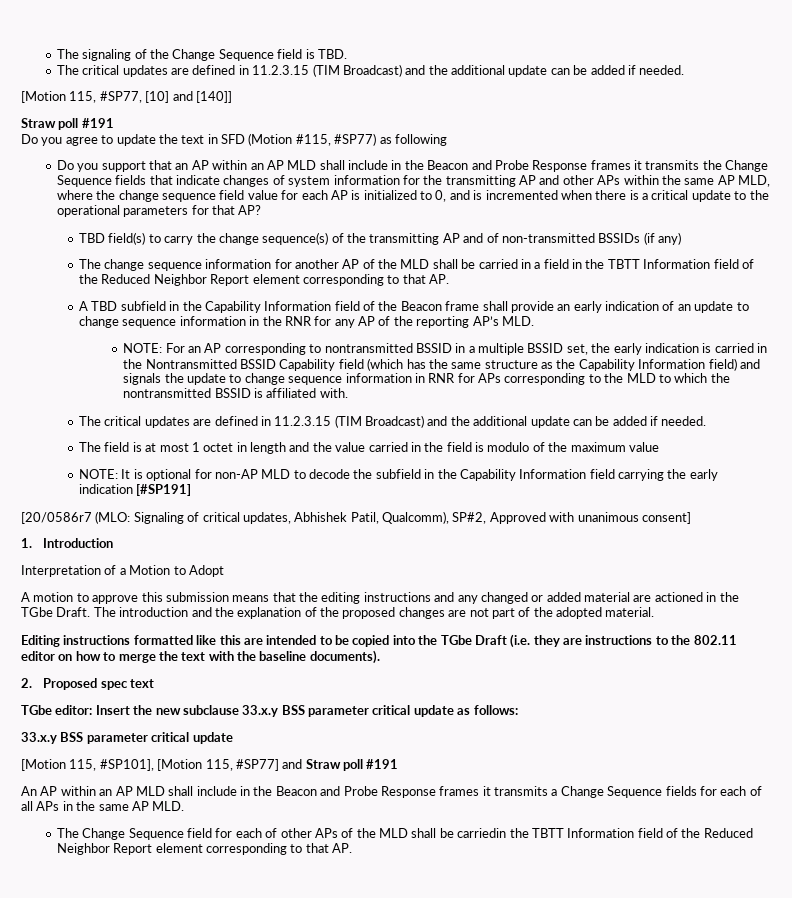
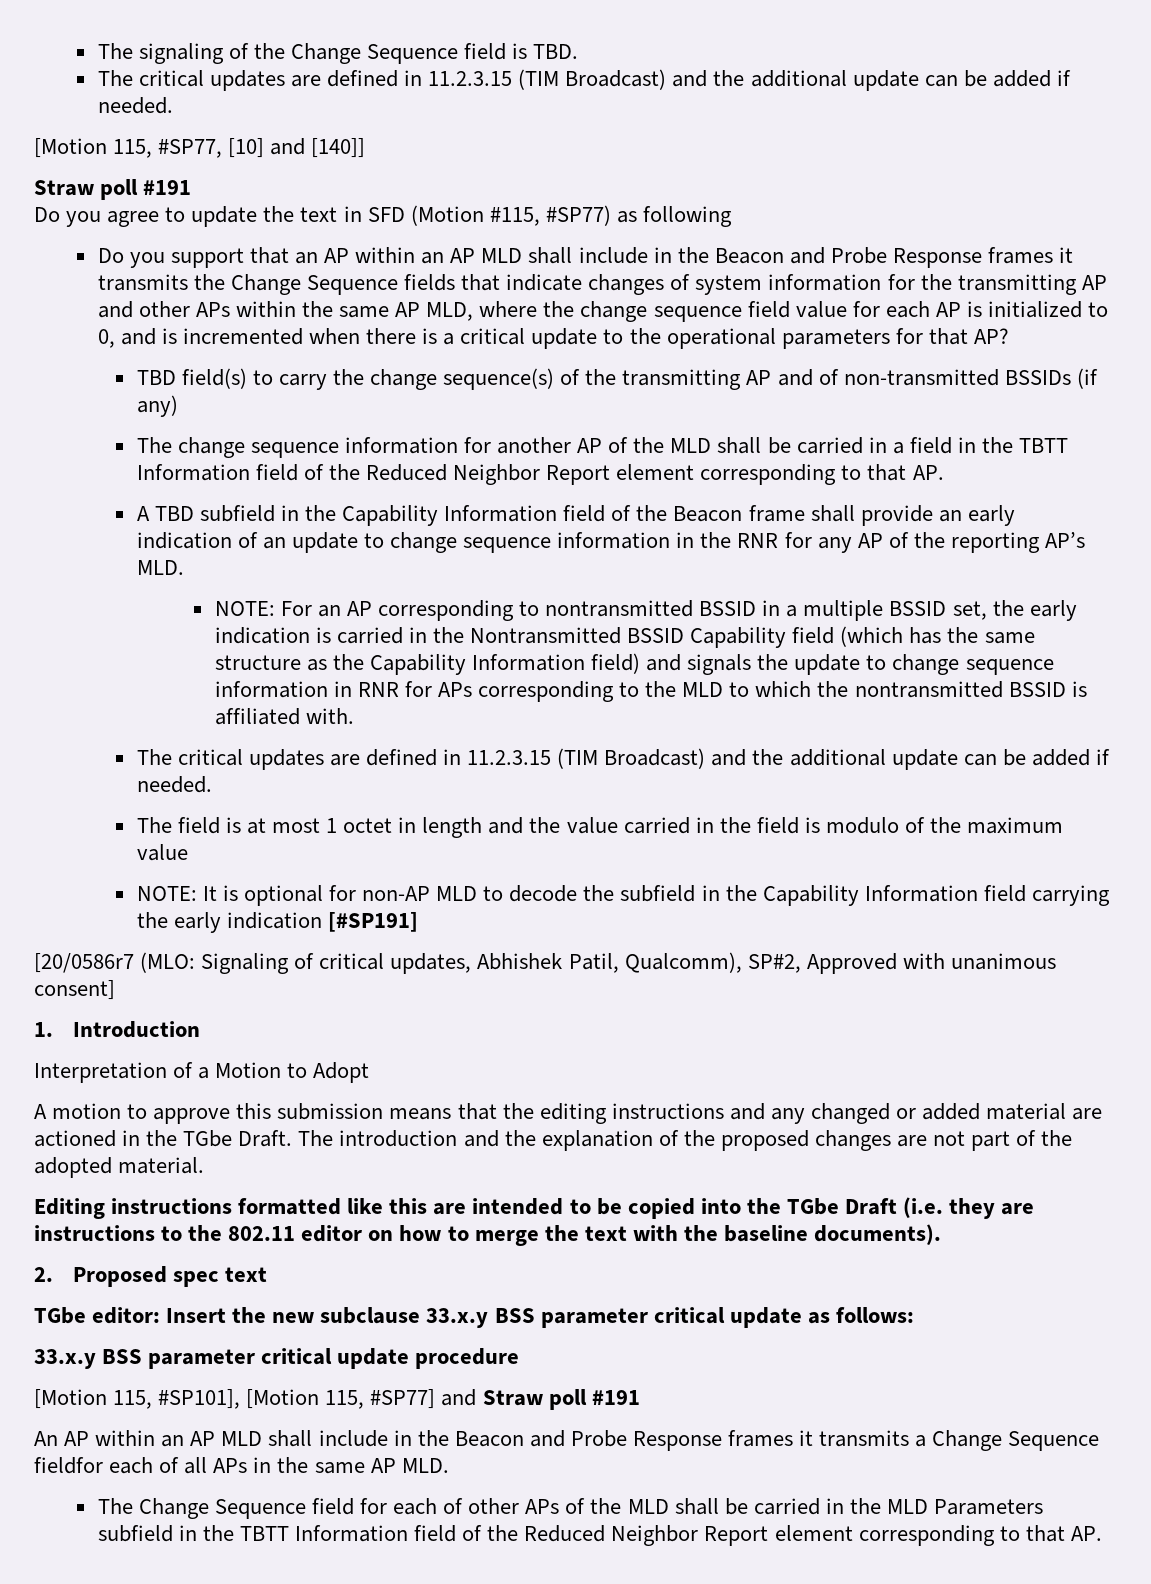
  TGbe editor: Insert the new subclause 33.x.y BSS parameter critical update as follows:
- 33.x.y BSS parameter critical update
+ 33.x.y BSS parameter critical update procedure
- An AP within an AP MLD shall include in the Beacon and Probe Response frames it transmits a Change Sequence fields for each of all APs in the same AP MLD.
+ An AP within an AP MLD shall include in the Beacon and Probe Response frames it transmits a Change Sequence fieldfor each of all APs in the same AP MLD.
- The Change Sequence field for each of other APs of the MLD shall be carriedin the TBTT Information field of the Reduced Neighbor Report element corresponding to that AP.
+ The Change Sequence field for each of other APs of the MLD shall be carried in the MLD Parameters subfield in the TBTT Information field of the Reduced Neighbor Report element corresponding to that AP.

